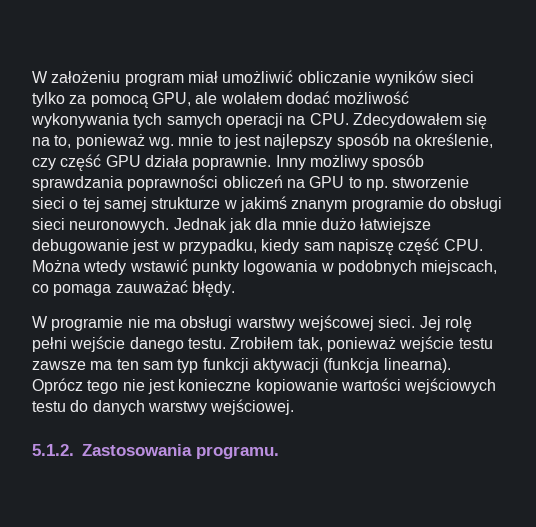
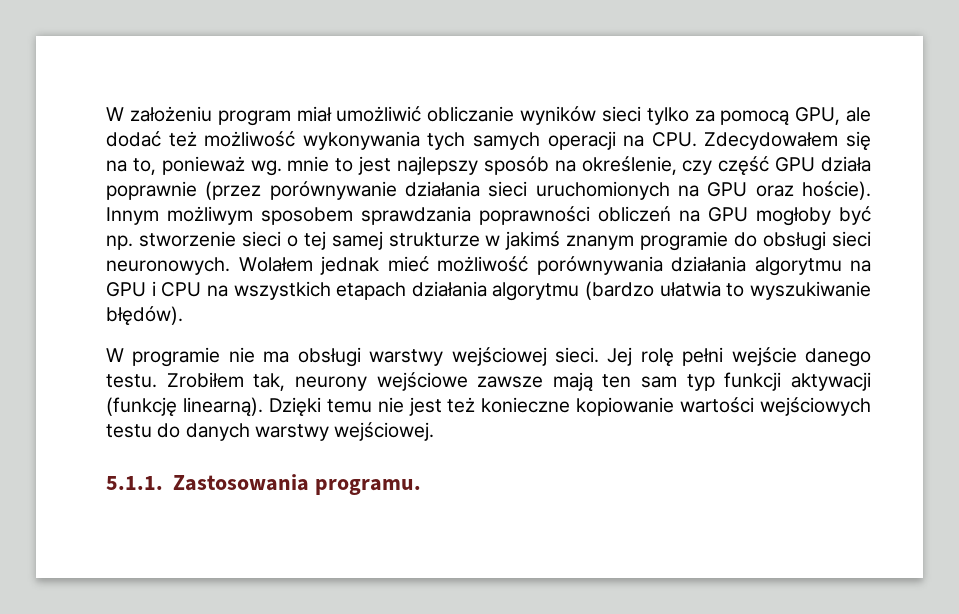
- W założeniu program miał umożliwić obliczanie wyników sieci tylko za pomocą GPU, ale wolałem dodać możliwość wykonywania tych samych operacji na CPU. Zdecydowałem się na to, ponieważ wg. mnie to jest najlepszy sposób na określenie, czy część GPU działa poprawnie. Inny możliwy sposób sprawdzania poprawności obliczeń na GPU to np. stworzenie sieci o tej samej strukturze w jakimś znanym programie do obsługi sieci neuronowych.
+ W założeniu program miał umożliwić obliczanie wyników sieci tylko za pomocą GPU, ale dodać też możliwość wykonywania tych samych operacji na CPU. Zdecydowałem się na to, ponieważ wg. mnie to jest najlepszy sposób na określenie, czy część GPU działa poprawnie (przez porównywanie działania sieci uruchomionych na GPU oraz hoście). Innym możliwym sposobem sprawdzania poprawności obliczeń na GPU mogłoby być np. stworzenie sieci o tej samej strukturze w jakimś znanym programie do obsługi sieci neuronowych.
- Jednak jak dla mnie dużo łatwiejsze debugowanie jest w przypadku, kiedy sam napiszę część CPU. Można wtedy wstawić punkty logowania w podobnych miejscach, co pomaga zauważać błędy.
+ Wolałem jednak mieć możliwość porównywania działania algorytmu na GPU i CPU na wszystkich etapach działania algorytmu (bardzo ułatwia to wyszukiwanie błędów).
- W programie nie ma obsługi warstwy wejścowej sieci.
+ W programie nie ma obsługi warstwy wejściowej sieci.
- Zrobiłem tak, ponieważ wejście testu zawsze ma ten sam typ funkcji aktywacji (funkcja linearna). Oprócz tego nie jest konieczne kopiowanie wartości wejściowych testu do danych warstwy wejściowej.
+ Zrobiłem tak, neurony wejściowe zawsze mają ten sam typ funkcji aktywacji (funkcję linearną). Dzięki temu nie jest też konieczne kopiowanie wartości wejściowych testu do danych warstwy wejściowej.
- 5.1.2. Zastosowania programu.
+ 5.1.1. Zastosowania programu.

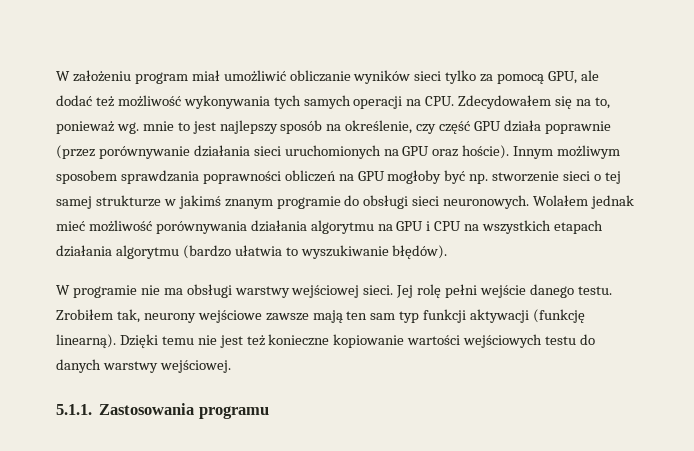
- 5.1.1. Zastosowania programu.
+ 5.1.1. Zastosowania programu

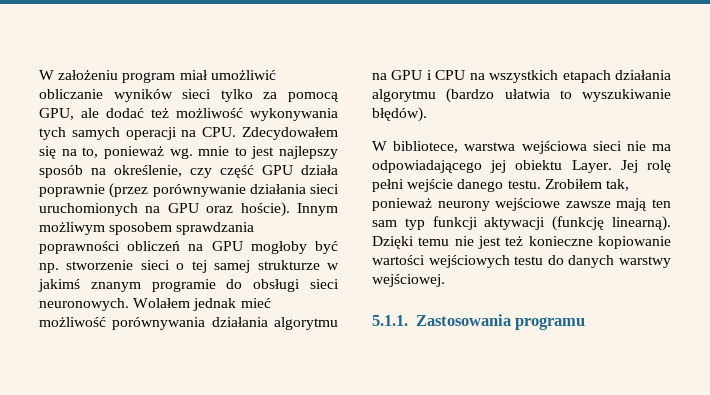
- W programie nie ma obsługi warstwy wejściowej sieci.
+ W bibliotece, warstwa wejściowa sieci nie ma odpowiadającego jej obiektu Layer.
- Zrobiłem tak, neurony wejściowe zawsze mają ten sam typ funkcji aktywacji (funkcję linearną).
+ Zrobiłem tak, ponieważ neurony wejściowe zawsze mają ten sam typ funkcji aktywacji (funkcję linearną).

